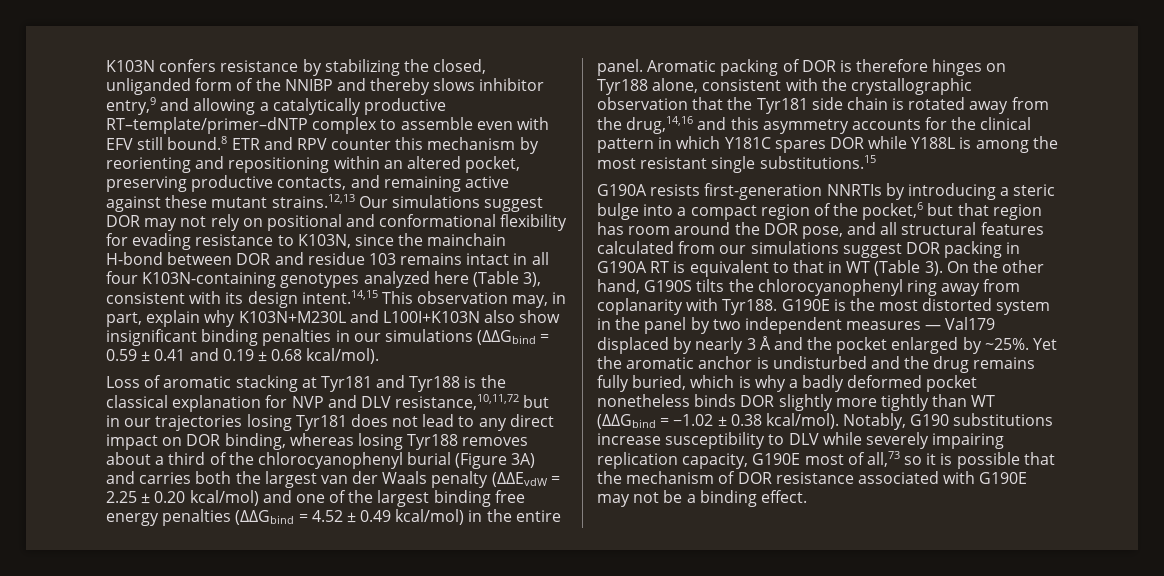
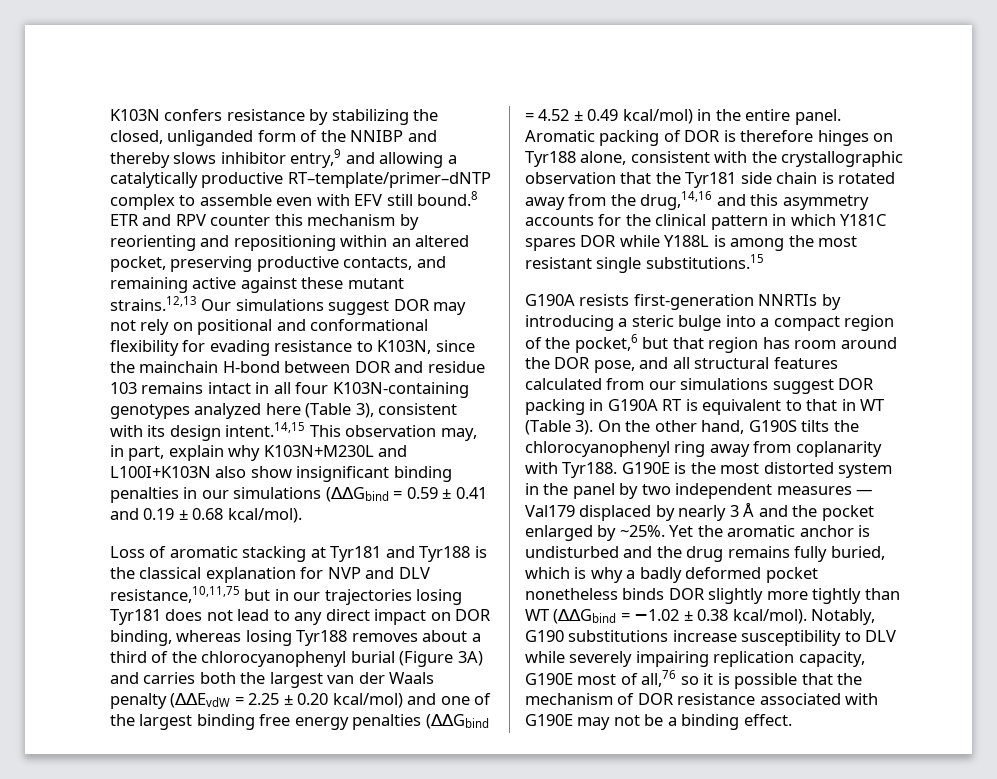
- Loss of aromatic stacking at Tyr181 and Tyr188 is the classical explanation for NVP and DLV resistance,10,11,72 but in our trajectories losing Tyr181 does not lead to any direct impact on DOR binding, whereas losing Tyr188 removes about a third of the chlorocyanophenyl burial (Figure 3A) and carries both the largest van der Waals penalty (∆∆EvdW = 2.25 ± 0.20 kcal/mol) and one of the largest binding free energy penalties (∆∆Gbind = 4.52 ± 0.49 kcal/mol) in the entire panel.
+ Loss of aromatic stacking at Tyr181 and Tyr188 is the classical explanation for NVP and DLV resistance,10,11,75 but in our trajectories losing Tyr181 does not lead to any direct impact on DOR binding, whereas losing Tyr188 removes about a third of the chlorocyanophenyl burial (Figure 3A) and carries both the largest van der Waals penalty (∆∆EvdW = 2.25 ± 0.20 kcal/mol) and one of the largest binding free energy penalties (∆∆Gbind = 4.52 ± 0.49 kcal/mol) in the entire panel.
- Notably, G190 substitutions increase susceptibility to DLV while severely impairing replication capacity, G190E most of all,73 so it is possible that the mechanism of DOR resistance associated with G190E may not be a binding effect.
+ Notably, G190 substitutions increase susceptibility to DLV while severely impairing replication capacity, G190E most of all,76 so it is possible that the mechanism of DOR resistance associated with G190E may not be a binding effect.

